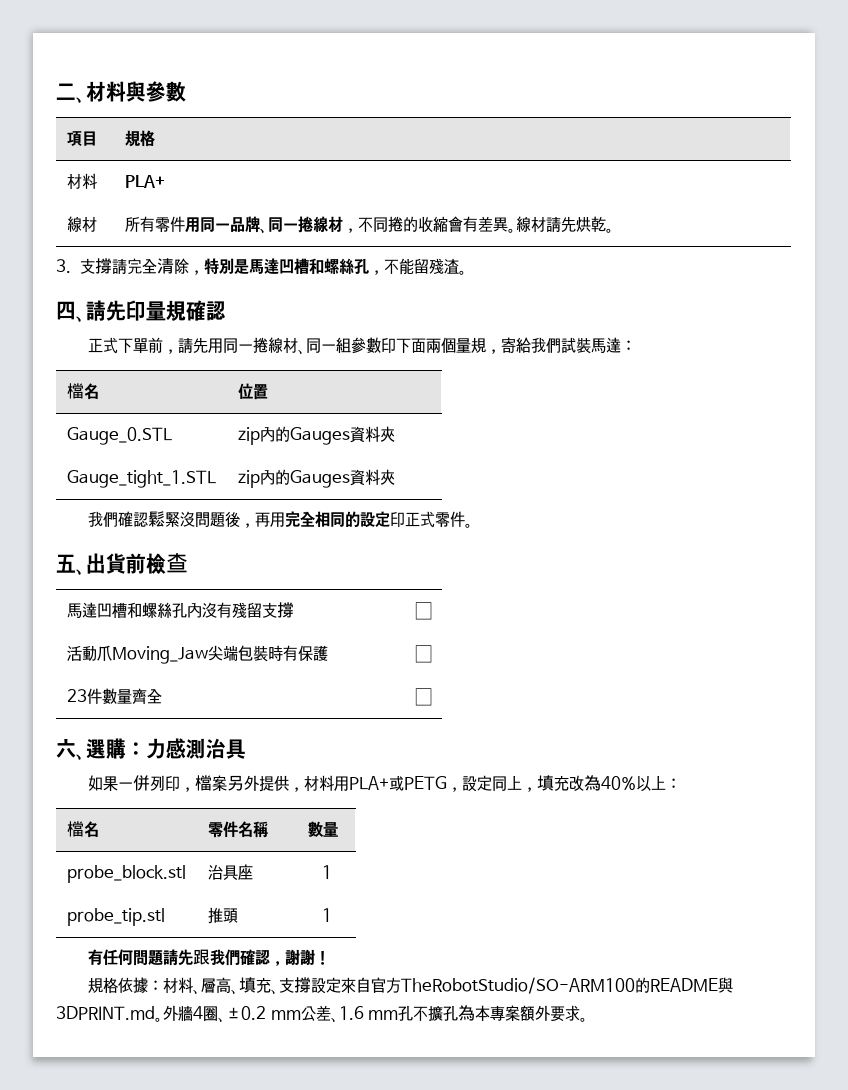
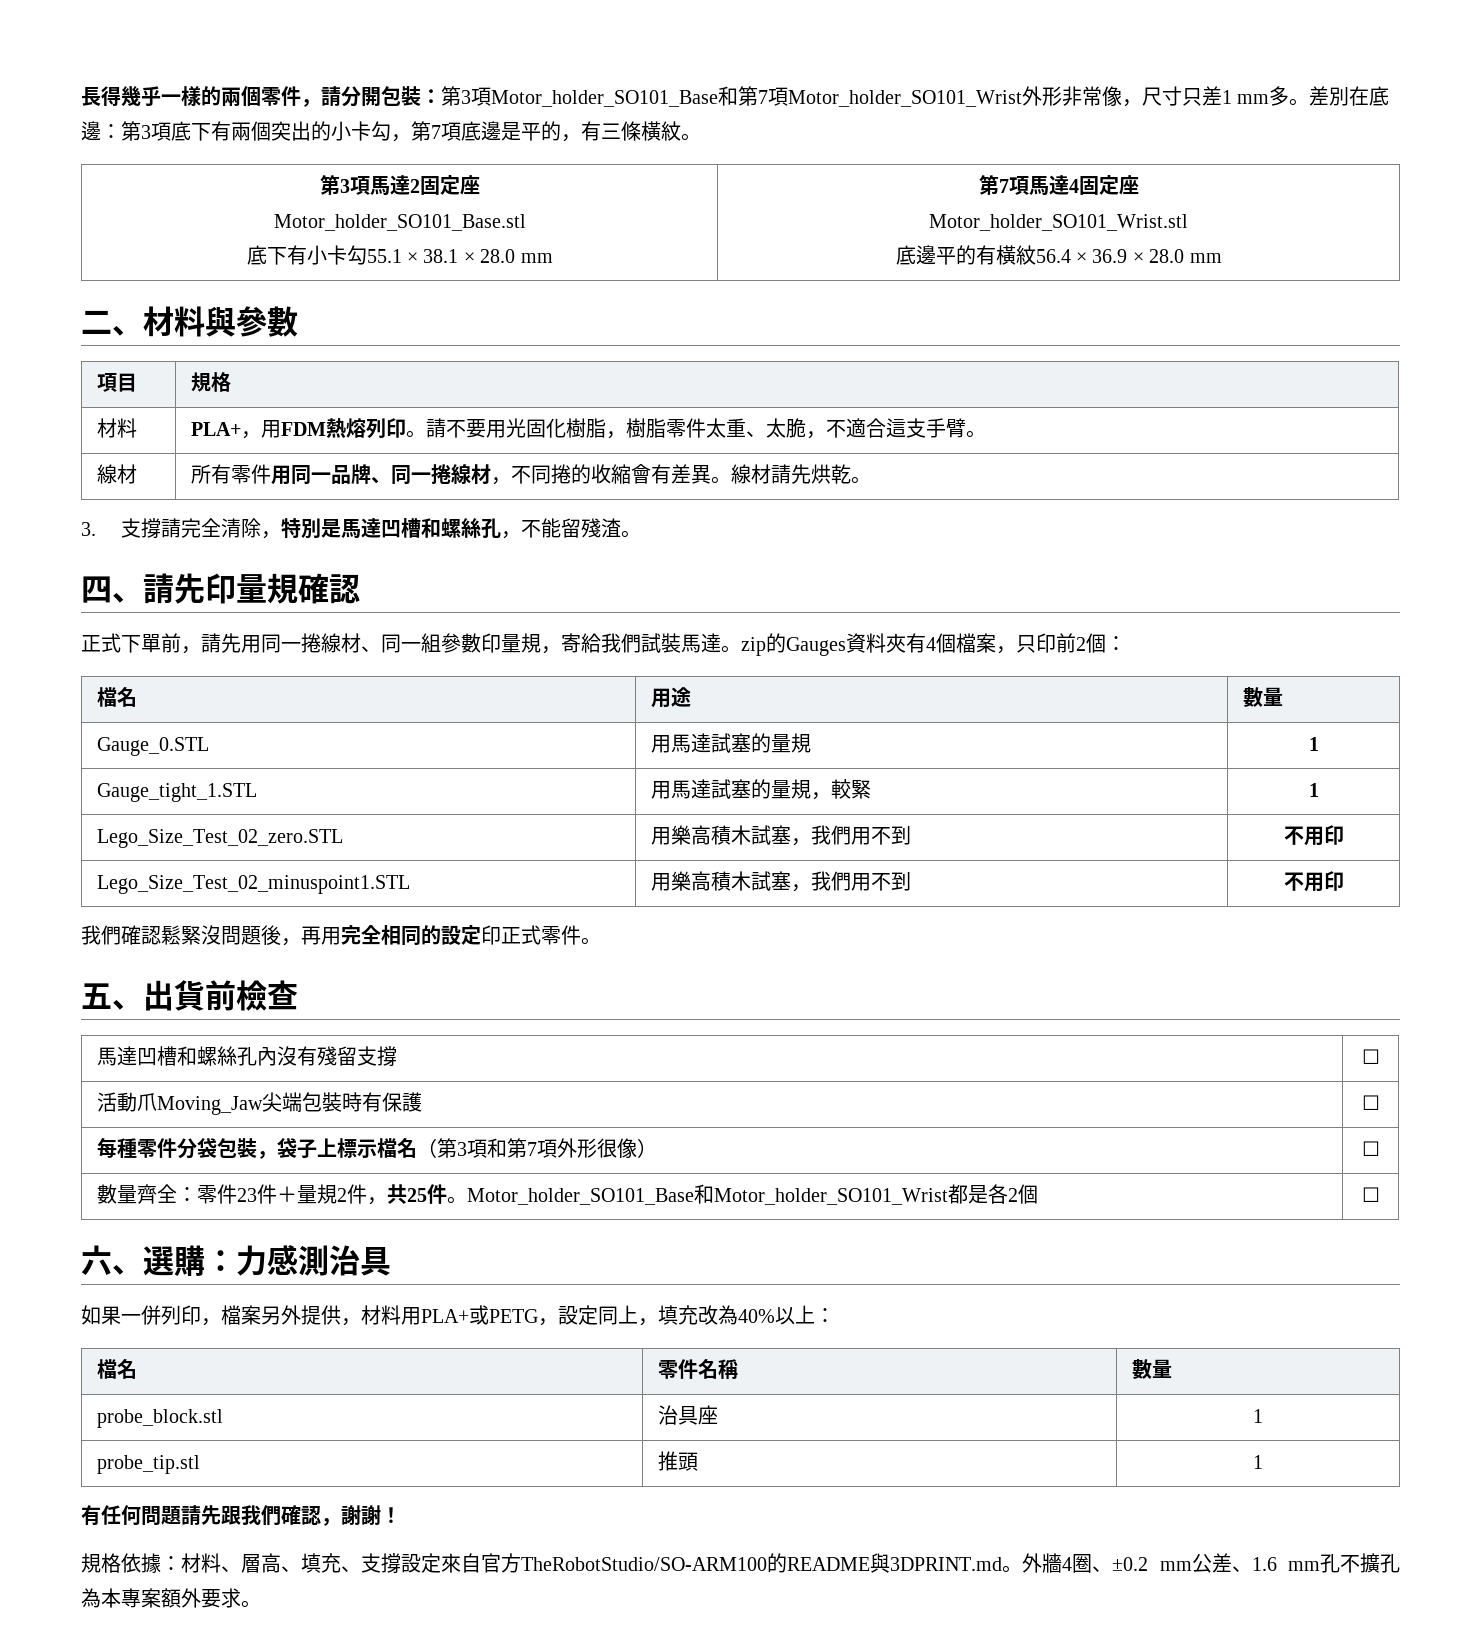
+ 長得幾乎一樣的兩個零件，請分開包裝：第3項Motor_holder_SO101_Base和第7項Motor_holder_SO101_Wrist外形非常像，尺寸只差1 mm多。差別在底邊：第3項底下有兩個突出的小卡勾，第7項底邊是平的，有三條橫紋。
+ 第3項馬達2固定座
+ Motor_holder_SO101_Base.stl
+ 底下有小卡勾55.1 × 38.1 × 28.0 mm | 第7項馬達4固定座
+ Motor_holder_SO101_Wrist.stl
+ 底邊平的有橫紋56.4 × 36.9 × 28.0 mm
- 材料 | PLA+
+ 材料 | PLA+，用FDM熱熔列印。請不要用光固化樹脂，樹脂零件太重、太脆，不適合這支手臂。
- 正式下單前，請先用同一捲線材、同一組參數印下面兩個量規，寄給我們試裝馬達：
- 檔名 | 位置
+ 正式下單前，請先用同一捲線材、同一組參數印量規，寄給我們試裝馬達。zip的Gauges資料夾有4個檔案，只印前2個：
+ 檔名 | 用途 | 數量
- Gauge_0.STL | zip內的Gauges資料夾
- Gauge_tight_1.STL | zip內的Gauges資料夾
+ Gauge_0.STL | 用馬達試塞的量規 | 1
+ Gauge_tight_1.STL | 用馬達試塞的量規，較緊 | 1
+ Lego_Size_Test_02_zero.STL | 用樂高積木試塞，我們用不到 | 不用印
+ Lego_Size_Test_02_minuspoint1.STL | 用樂高積木試塞，我們用不到 | 不用印
- 23件數量齊全 | ☐
+ 每種零件分袋包裝，袋子上標示檔名（第3項和第7項外形很像） | ☐
+ 數量齊全：零件23件＋量規2件，共25件。Motor_holder_SO101_Base和Motor_holder_SO101_Wrist都是各2個 | ☐

